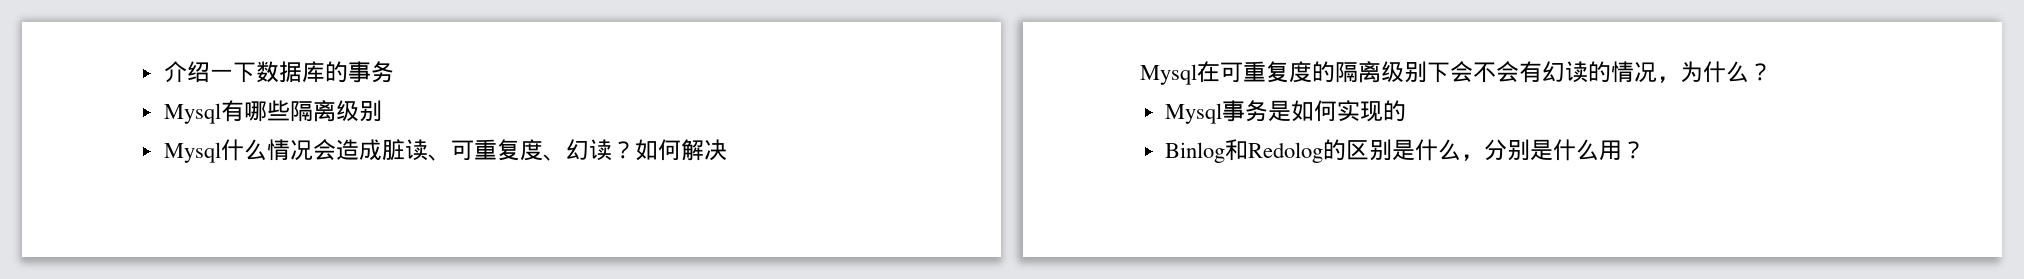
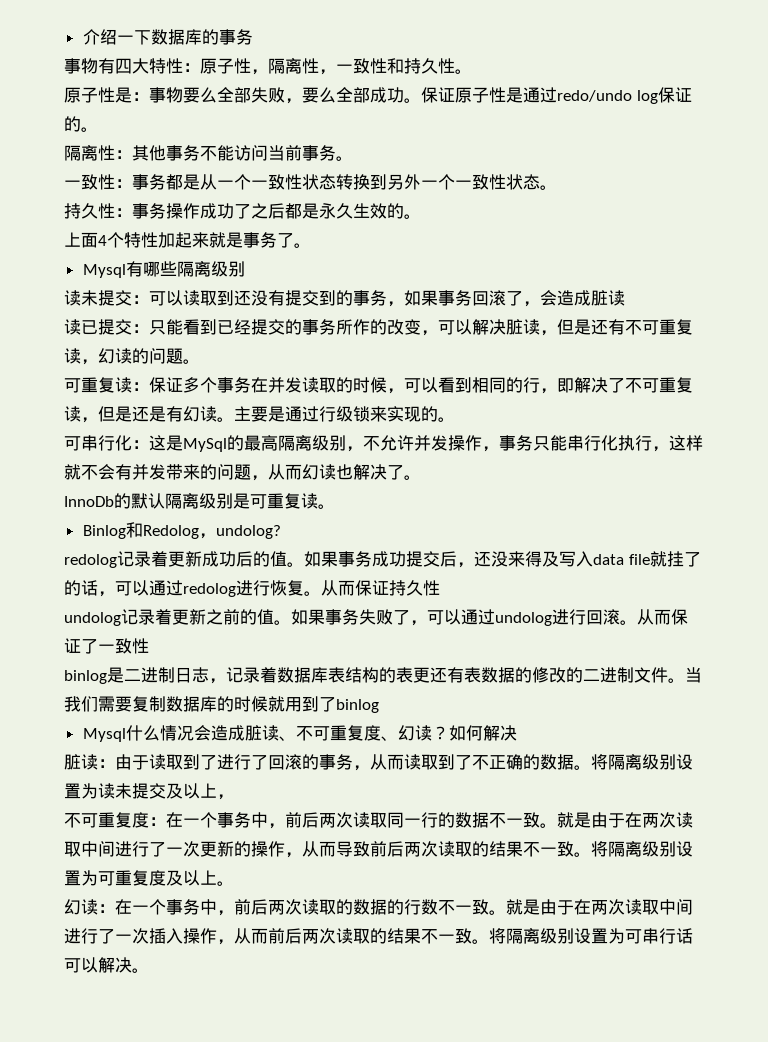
+ 事物有四大特性：原子性，隔离性，一致性和持久性。
+ 原子性是：事物要么全部失败，要么全部成功。保证原子性是通过redo/undo log保证的。
+ 隔离性：其他事务不能访问当前事务。
+ 一致性：事务都是从一个一致性状态转换到另外一个一致性状态。
+ 持久性：事务操作成功了之后都是永久生效的。
+ 上面4个特性加起来就是事务了。
+ 读未提交：可以读取到还没有提交到的事务，如果事务回滚了，会造成脏读
+ 读已提交：只能看到已经提交的事务所作的改变，可以解决脏读，但是还有不可重复读，幻读的问题。
+ 可重复读：保证多个事务在并发读取的时候，可以看到相同的行，即解决了不可重复读，但是还是有幻读。主要是通过行级锁来实现的。
+ 可串行化：这是MySql的最高隔离级别，不允许并发操作，事务只能串行化执行，这样就不会有并发带来的问题，从而幻读也解决了。
+ InnoDb的默认隔离级别是可重复读。
+ Binlog和Redolog，undolog?
+ redolog记录着更新成功后的值。如果事务成功提交后，还没来得及写入data file就挂了的话，可以通过redolog进行恢复。从而保证持久性
+ undolog记录着更新之前的值。如果事务失败了，可以通过undolog进行回滚。从而保证了一致性
+ binlog是二进制日志，记录着数据库表结构的表更还有表数据的修改的二进制文件。当我们需要复制数据库的时候就用到了binlog
- Mysql什么情况会造成脏读、可重复度、幻读？
+ Mysql什么情况会造成脏读、不可重复度、幻读？
- Mysql在可重复度的隔离级别下会不会有幻读的情况，为什么？
- Mysql事务是如何实现的
- Binlog和Redolog的区别是什么，分别是什么用？
+ 脏读：由于读取到了进行了回滚的事务，从而读取到了不正确的数据。将隔离级别设置为读未提交及以上，
+ 不可重复度：在一个事务中，前后两次读取同一行的数据不一致。就是由于在两次读取中间进行了一次更新的操作，从而导致前后两次读取的结果不一致。将隔离级别设置为可重复度及以上。
+ 幻读：在一个事务中，前后两次读取的数据的行数不一致。就是由于在两次读取中间进行了一次插入操作，从而前后两次读取的结果不一致。将隔离级别设置为可串行话可以解决。

